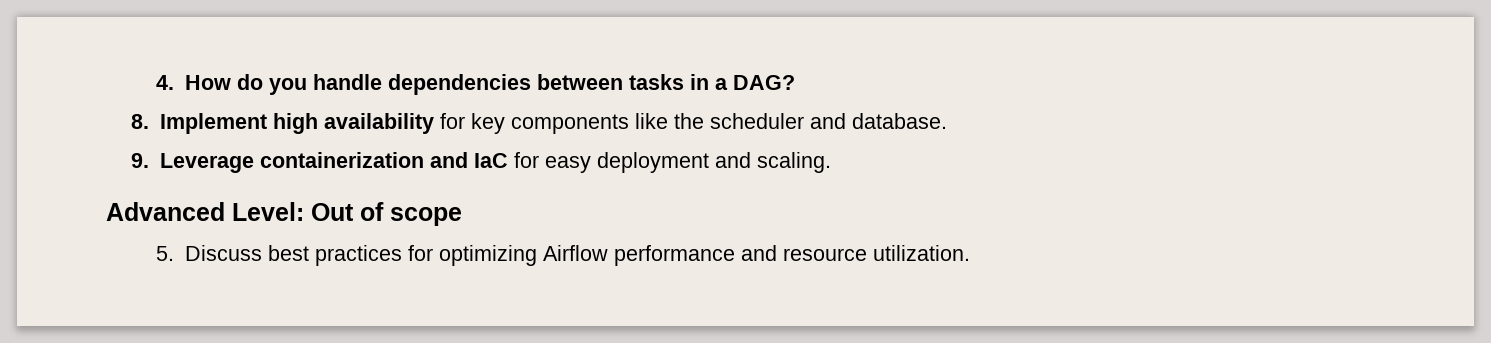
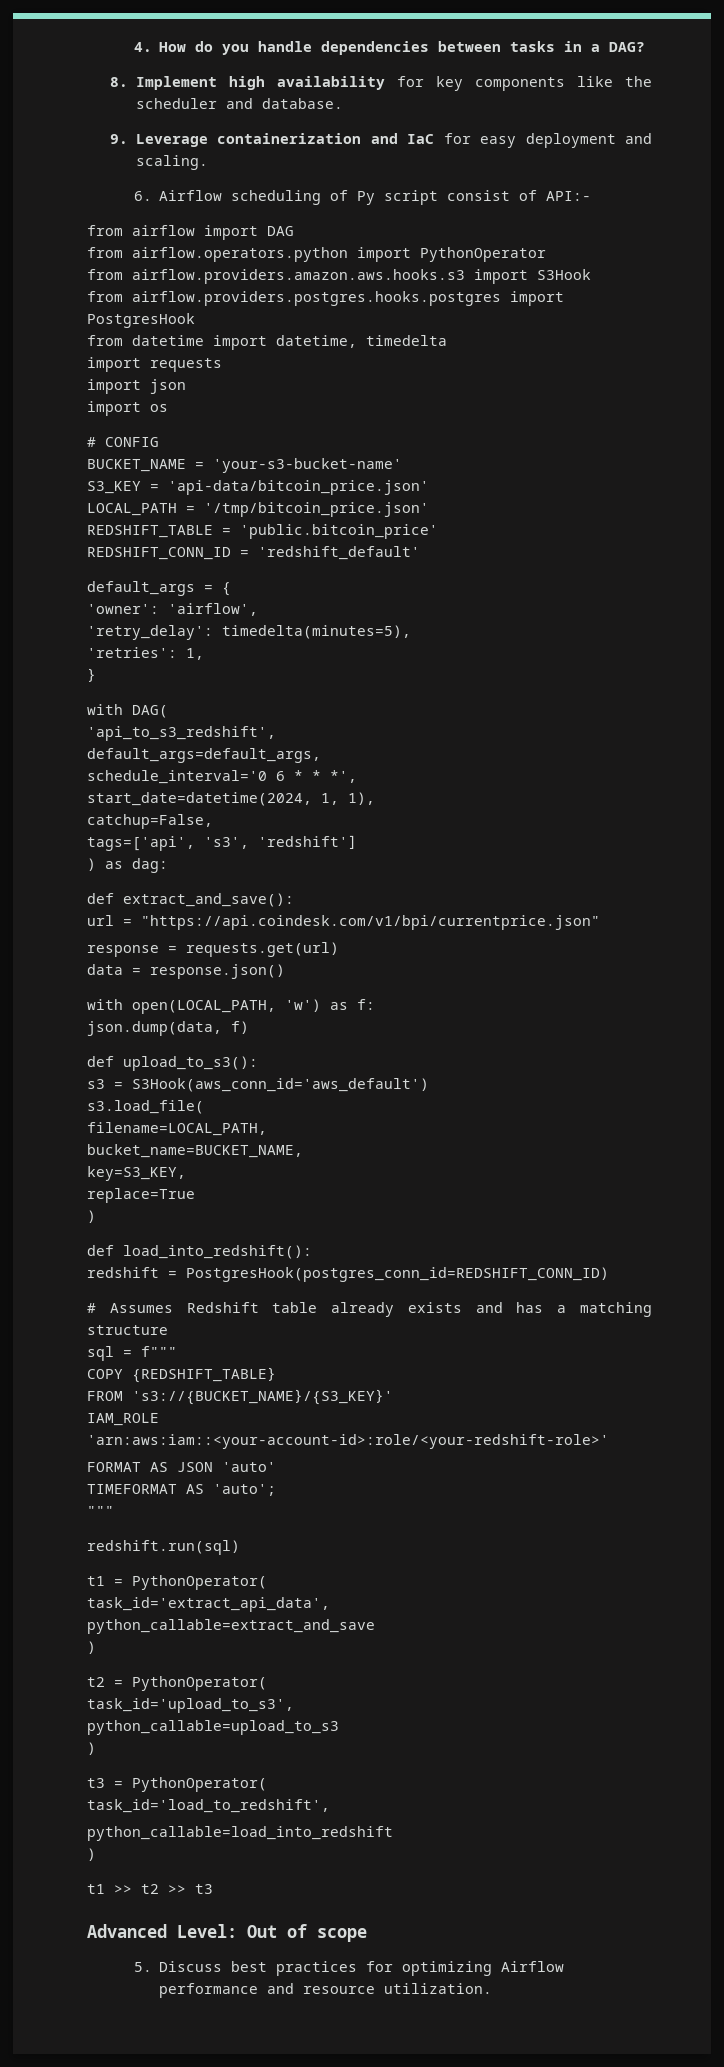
+ 6. Airflow scheduling of Py script consist of API:-
+ from airflow import DAG
+ from airflow.operators.python import PythonOperator
+ from airflow.providers.amazon.aws.hooks.s3 import S3Hook
+ from airflow.providers.postgres.hooks.postgres import PostgresHook
+ from datetime import datetime, timedelta
+ import requests
+ import json
+ import os
+ # CONFIG
+ BUCKET_NAME = 'your-s3-bucket-name'
+ S3_KEY = 'api-data/bitcoin_price.json'
+ LOCAL_PATH = '/tmp/bitcoin_price.json'
+ REDSHIFT_TABLE = 'public.bitcoin_price'
+ REDSHIFT_CONN_ID = 'redshift_default'
+ default_args = {
+ 'owner': 'airflow',
+ 'retry_delay': timedelta(minutes=5),
+ 'retries': 1,
+ }
+ with DAG(
+ 'api_to_s3_redshift',
+ default_args=default_args,
+ schedule_interval='0 6 * * *',
+ start_date=datetime(2024, 1, 1),
+ catchup=False,
+ tags=['api', 's3', 'redshift']
+ ) as dag:
+ def extract_and_save():
+ url = "https://api.coindesk.com/v1/bpi/currentprice.json"
+ response = requests.get(url)
+ data = response.json()
+ with open(LOCAL_PATH, 'w') as f:
+ json.dump(data, f)
+ def upload_to_s3():
+ s3 = S3Hook(aws_conn_id='aws_default')
+ s3.load_file(
+ filename=LOCAL_PATH,
+ bucket_name=BUCKET_NAME,
+ key=S3_KEY,
+ replace=True
+ )
+ def load_into_redshift():
+ redshift = PostgresHook(postgres_conn_id=REDSHIFT_CONN_ID)
+ # Assumes Redshift table already exists and has a matching structure
+ sql = f"""
+ COPY {REDSHIFT_TABLE}
+ FROM 's3://{BUCKET_NAME}/{S3_KEY}'
+ IAM_ROLE 'arn:aws:iam::<your-account-id>:role/<your-redshift-role>'
+ FORMAT AS JSON 'auto'
+ TIMEFORMAT AS 'auto';
+ """
+ redshift.run(sql)
+ t1 = PythonOperator(
+ task_id='extract_api_data',
+ python_callable=extract_and_save
+ )
+ t2 = PythonOperator(
+ task_id='upload_to_s3',
+ python_callable=upload_to_s3
+ )
+ t3 = PythonOperator(
+ task_id='load_to_redshift',
+ python_callable=load_into_redshift
+ )
+ t1 >> t2 >> t3

